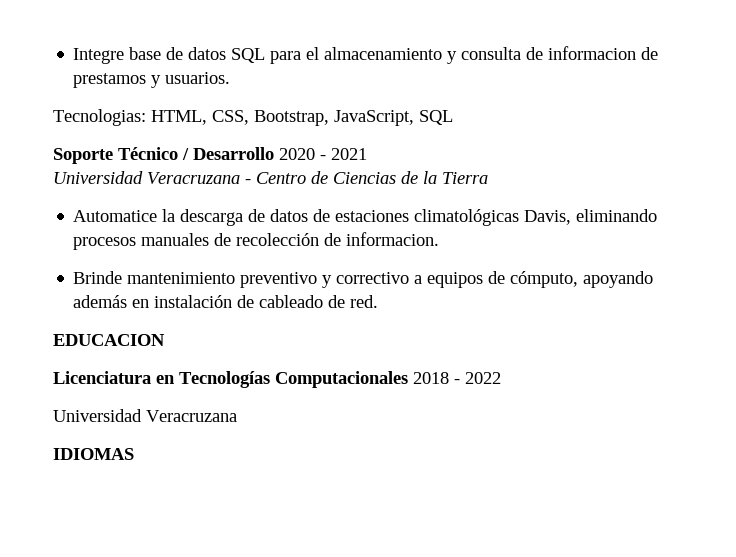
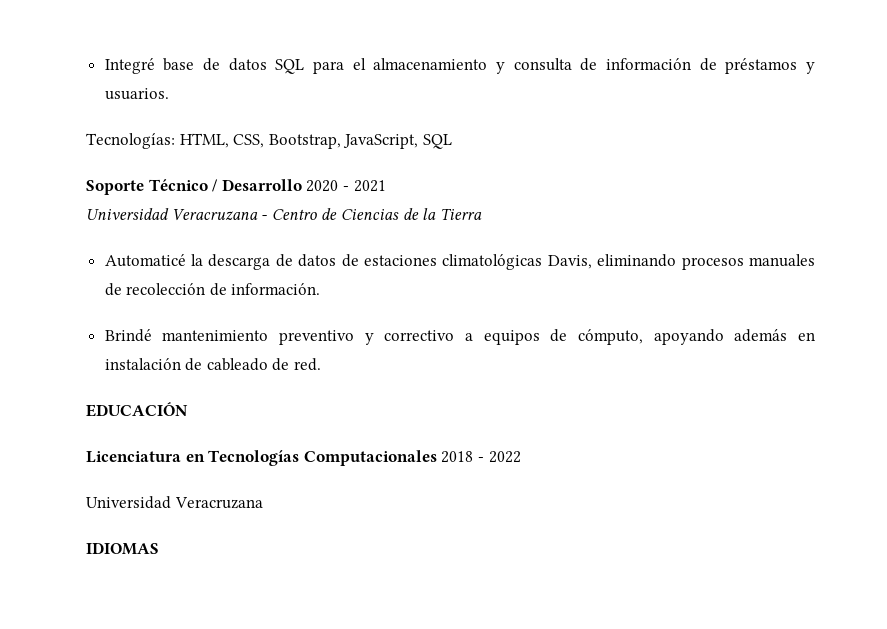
- Integre base de datos SQL para el almacenamiento y consulta de informacion de prestamos y usuarios.
+ Integré base de datos SQL para el almacenamiento y consulta de información de préstamos y usuarios.
- Tecnologias: HTML, CSS, Bootstrap, JavaScript, SQL
+ Tecnologías: HTML, CSS, Bootstrap, JavaScript, SQL
- Automatice la descarga de datos de estaciones climatológicas Davis, eliminando procesos manuales de recolección de informacion.
- Brinde mantenimiento preventivo y correctivo a equipos de cómputo, apoyando además en instalación de cableado de red.
+ Automaticé la descarga de datos de estaciones climatológicas Davis, eliminando procesos manuales de recolección de información.
+ Brindé mantenimiento preventivo y correctivo a equipos de cómputo, apoyando además en instalación de cableado de red.
- EDUCACION
+ EDUCACIÓN

